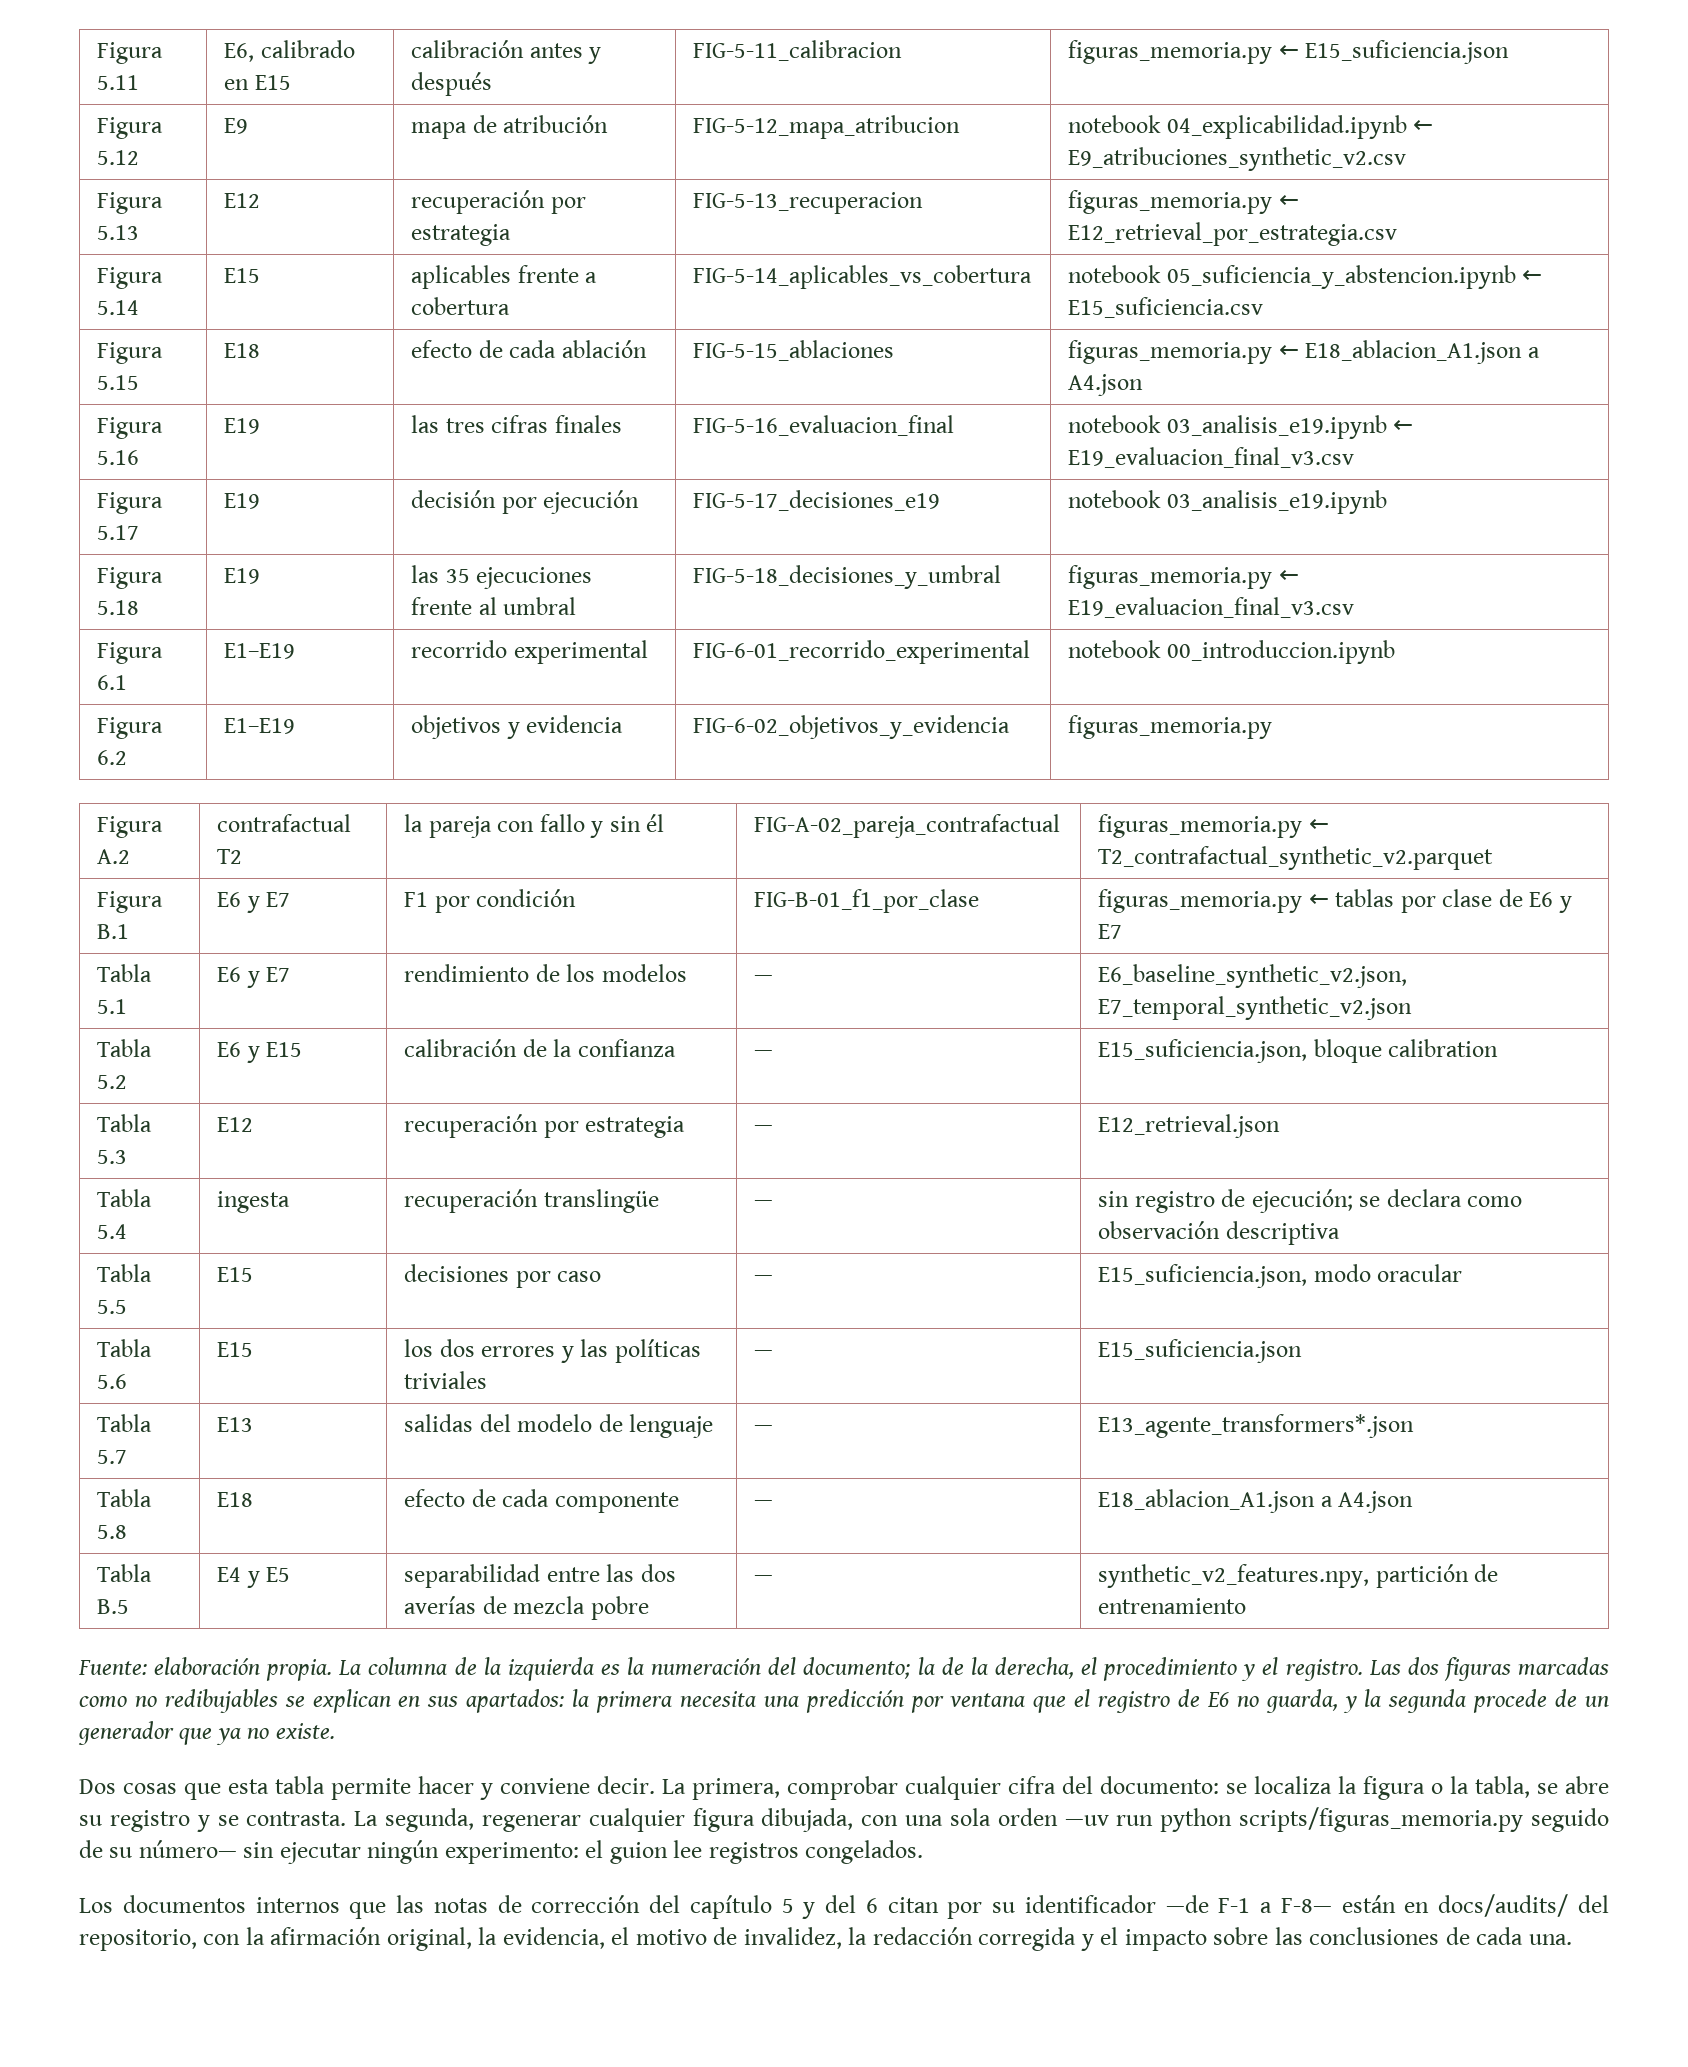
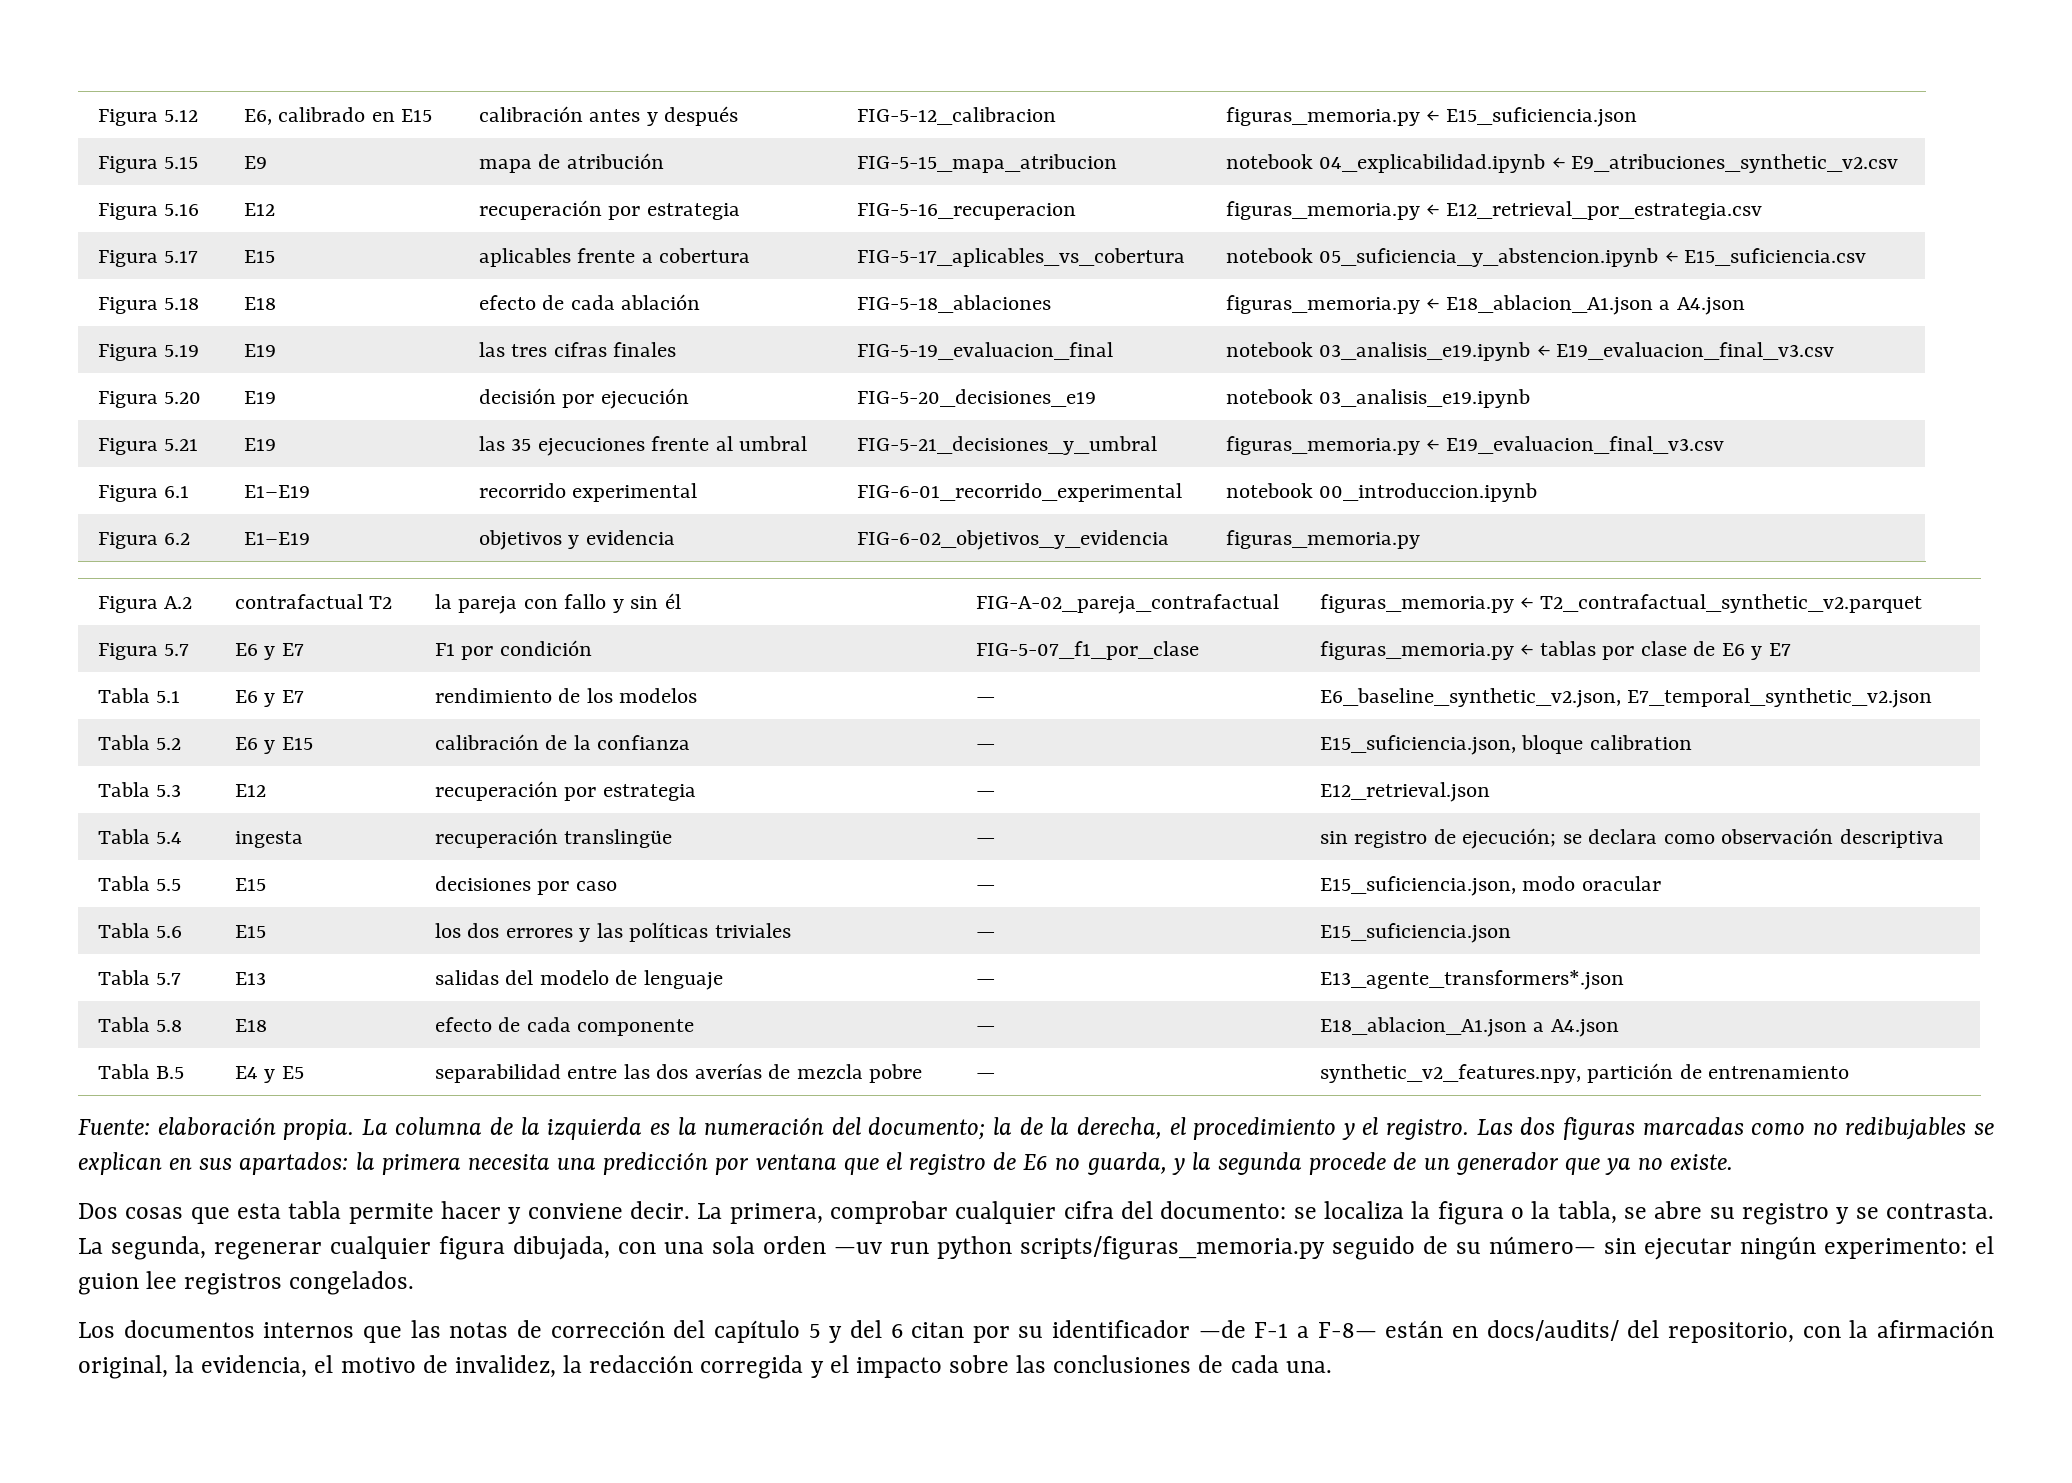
- Figura 5.11 | E6, calibrado en E15 | calibración antes y después | FIG-5-11_calibracion | figuras_memoria.py ← E15_suficiencia.json
+ Figura 5.12 | E6, calibrado en E15 | calibración antes y después | FIG-5-12_calibracion | figuras_memoria.py ← E15_suficiencia.json
- Figura 5.12 | E9 | mapa de atribución | FIG-5-12_mapa_atribucion | notebook 04_explicabilidad.ipynb ← E9_atribuciones_synthetic_v2.csv
+ Figura 5.15 | E9 | mapa de atribución | FIG-5-15_mapa_atribucion | notebook 04_explicabilidad.ipynb ← E9_atribuciones_synthetic_v2.csv
- Figura 5.13 | E12 | recuperación por estrategia | FIG-5-13_recuperacion | figuras_memoria.py ← E12_retrieval_por_estrategia.csv
+ Figura 5.16 | E12 | recuperación por estrategia | FIG-5-16_recuperacion | figuras_memoria.py ← E12_retrieval_por_estrategia.csv
- Figura 5.14 | E15 | aplicables frente a cobertura | FIG-5-14_aplicables_vs_cobertura | notebook 05_suficiencia_y_abstencion.ipynb ← E15_suficiencia.csv
+ Figura 5.17 | E15 | aplicables frente a cobertura | FIG-5-17_aplicables_vs_cobertura | notebook 05_suficiencia_y_abstencion.ipynb ← E15_suficiencia.csv
- Figura 5.15 | E18 | efecto de cada ablación | FIG-5-15_ablaciones | figuras_memoria.py ← E18_ablacion_A1.json a A4.json
+ Figura 5.18 | E18 | efecto de cada ablación | FIG-5-18_ablaciones | figuras_memoria.py ← E18_ablacion_A1.json a A4.json
- Figura 5.16 | E19 | las tres cifras finales | FIG-5-16_evaluacion_final | notebook 03_analisis_e19.ipynb ← E19_evaluacion_final_v3.csv
+ Figura 5.19 | E19 | las tres cifras finales | FIG-5-19_evaluacion_final | notebook 03_analisis_e19.ipynb ← E19_evaluacion_final_v3.csv
- Figura 5.17 | E19 | decisión por ejecución | FIG-5-17_decisiones_e19 | notebook 03_analisis_e19.ipynb
+ Figura 5.20 | E19 | decisión por ejecución | FIG-5-20_decisiones_e19 | notebook 03_analisis_e19.ipynb
- Figura 5.18 | E19 | las 35 ejecuciones frente al umbral | FIG-5-18_decisiones_y_umbral | figuras_memoria.py ← E19_evaluacion_final_v3.csv
+ Figura 5.21 | E19 | las 35 ejecuciones frente al umbral | FIG-5-21_decisiones_y_umbral | figuras_memoria.py ← E19_evaluacion_final_v3.csv
- Figura B.1 | E6 y E7 | F1 por condición | FIG-B-01_f1_por_clase | figuras_memoria.py ← tablas por clase de E6 y E7
+ Figura 5.7 | E6 y E7 | F1 por condición | FIG-5-07_f1_por_clase | figuras_memoria.py ← tablas por clase de E6 y E7

